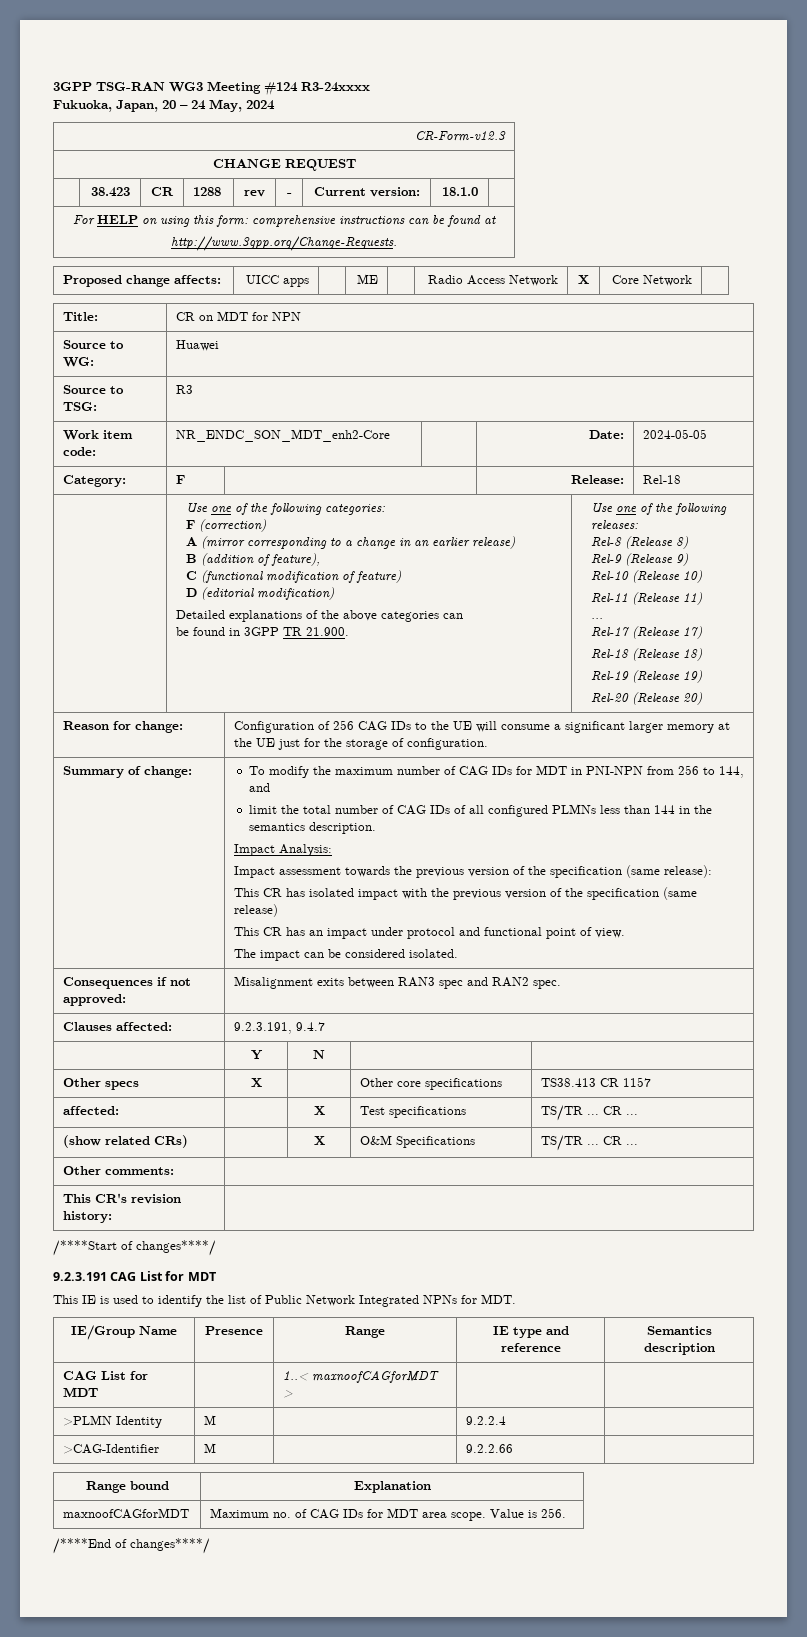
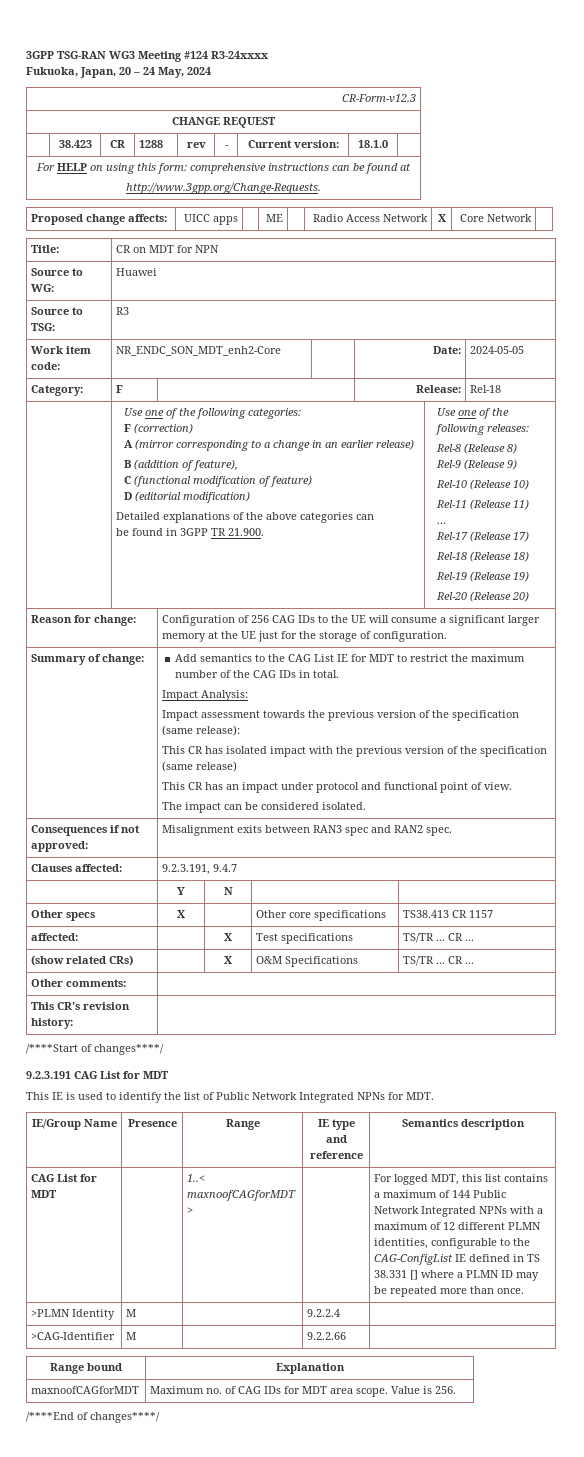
- To modify the maximum number of CAG IDs for MDT in PNI-NPN from 256 to 144, and
- limit the total number of CAG IDs of all configured PLMNs less than 144 in the semantics description.
+ Add semantics to the CAG List IE for MDT to restrict the maximum number of the CAG IDs in total.
+ For logged MDT, this list contains a maximum of 144 Public Network Integrated NPNs with a maximum of 12 different PLMN identities, configurable to the CAG-ConfigList IE defined in TS 38.331 [] where a PLMN ID may be repeated more than once.

